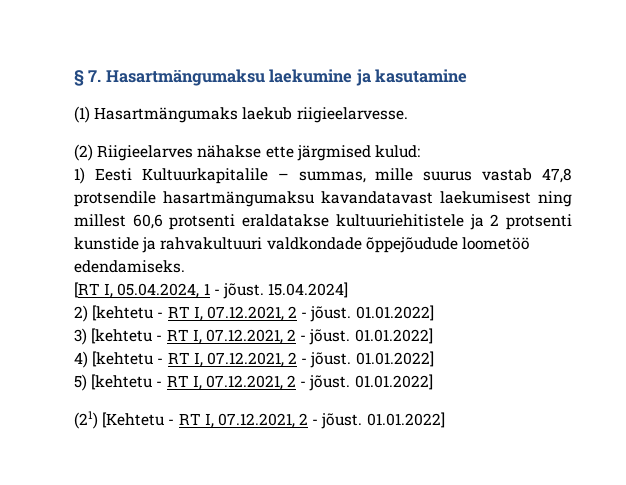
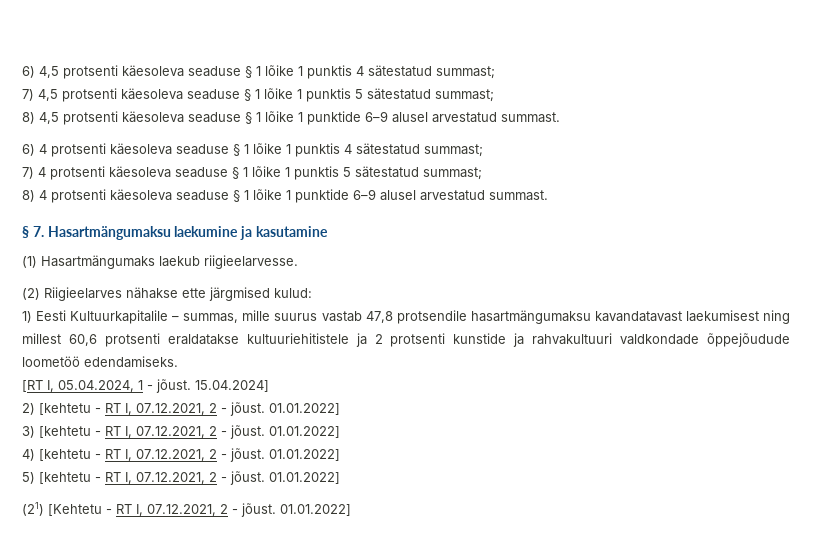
+ 6) 4,5 protsenti käesoleva seaduse § 1 lõike 1 punktis 4 sätestatud summast;
+ 7) 4,5 protsenti käesoleva seaduse § 1 lõike 1 punktis 5 sätestatud summast;
+ 8) 4,5 protsenti käesoleva seaduse § 1 lõike 1 punktide 6–9 alusel arvestatud summast.
+ 6) 4 protsenti käesoleva seaduse § 1 lõike 1 punktis 4 sätestatud summast;
+ 7) 4 protsenti käesoleva seaduse § 1 lõike 1 punktis 5 sätestatud summast;
+ 8) 4 protsenti käesoleva seaduse § 1 lõike 1 punktide 6–9 alusel arvestatud summast.

